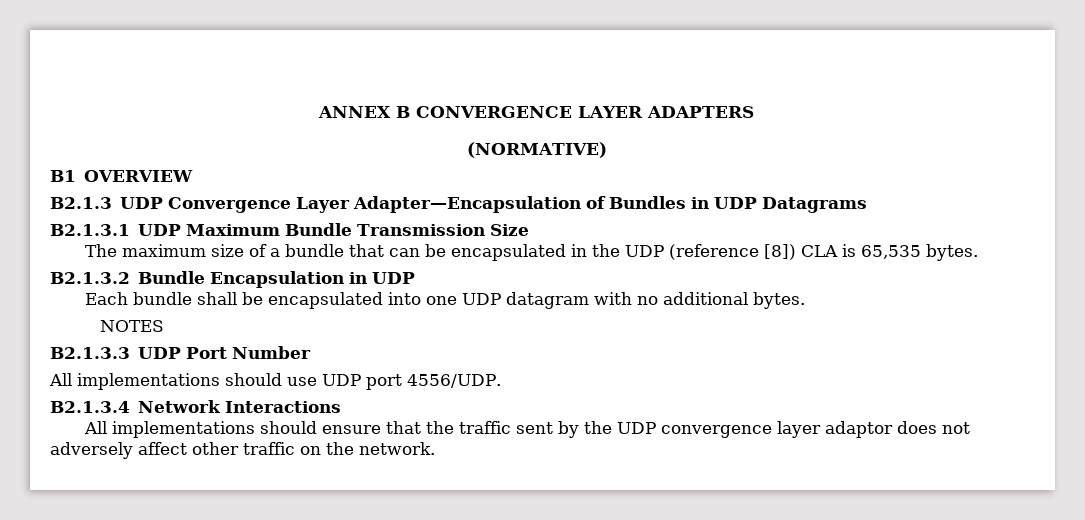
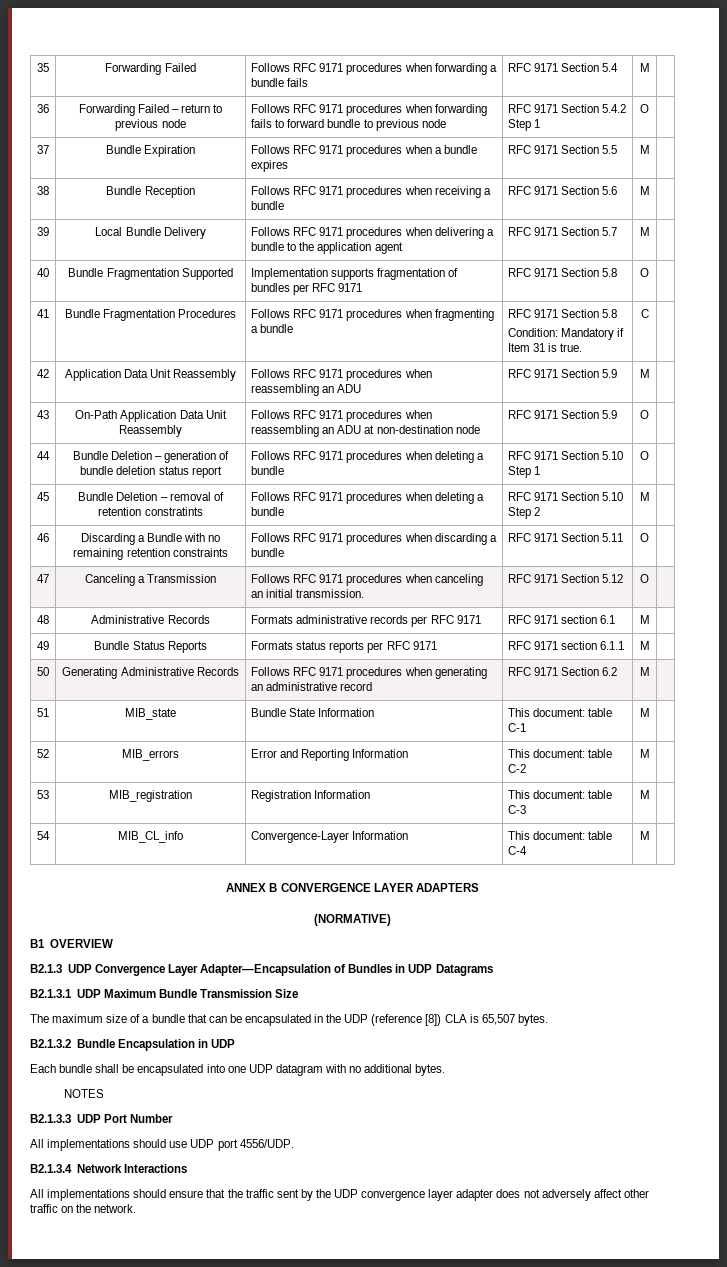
+ 35 | Forwarding Failed | Follows RFC 9171 procedures when forwarding a bundle fails | RFC 9171 Section 5.4 | M |
+ 36 | Forwarding Failed – return to previous node | Follows RFC 9171 procedures when forwarding fails to forward bundle to previous node | RFC 9171 Section 5.4.2 Step 1 | O |
+ 37 | Bundle Expiration | Follows RFC 9171 procedures when a bundle expires | RFC 9171 Section 5.5 | M |
+ 38 | Bundle Reception | Follows RFC 9171 procedures when receiving a bundle | RFC 9171 Section 5.6 | M |
+ 39 | Local Bundle Delivery | Follows RFC 9171 procedures when delivering a bundle to the application agent | RFC 9171 Section 5.7 | M |
+ 40 | Bundle Fragmentation Supported | Implementation supports fragmentation of bundles per RFC 9171 | RFC 9171 Section 5.8 | O |
+ 41 | Bundle Fragmentation Procedures | Follows RFC 9171 procedures when fragmenting a bundle | RFC 9171 Section 5.8
+ Condition: Mandatory if Item 31 is true. | C |
+ 42 | Application Data Unit Reassembly | Follows RFC 9171 procedures when reassembling an ADU | RFC 9171 Section 5.9 | M |
+ 43 | On-Path Application Data Unit Reassembly | Follows RFC 9171 procedures when reassembling an ADU at non-destination node | RFC 9171 Section 5.9 | O |
+ 44 | Bundle Deletion – generation of bundle deletion status report | Follows RFC 9171 procedures when deleting a bundle | RFC 9171 Section 5.10 Step 1 | O |
+ 45 | Bundle Deletion – removal of retention constratints | Follows RFC 9171 procedures when deleting a bundle | RFC 9171 Section 5.10 Step 2 | M |
+ 46 | Discarding a Bundle with no remaining retention constraints | Follows RFC 9171 procedures when discarding a bundle | RFC 9171 Section 5.11 | O |
+ 47 | Canceling a Transmission | Follows RFC 9171 procedures when canceling an initial transmission. | RFC 9171 Section 5.12 | O |
+ 48 | Administrative Records | Formats administrative records per RFC 9171 | RFC 9171 section 6.1 | M |
+ 49 | Bundle Status Reports | Formats status reports per RFC 9171 | RFC 9171 section 6.1.1 | M |
+ 50 | Generating Administrative Records | Follows RFC 9171 procedures when generating an administrative record | RFC 9171 Section 6.2 | M |
+ 51 | MIB_state | Bundle State Information | This document: table C-1 | M |
+ 52 | MIB_errors | Error and Reporting Information | This document: table C-2 | M |
+ 53 | MIB_registration | Registration Information | This document: table C-3 | M |
+ 54 | MIB_CL_info | Convergence-Layer Information | This document: table C-4 | M |
- The maximum size of a bundle that can be encapsulated in the UDP (reference [8]) CLA is 65,535 bytes.
+ The maximum size of a bundle that can be encapsulated in the UDP (reference [8]) CLA is 65,507 bytes.
- All implementations should ensure that the traffic sent by the UDP convergence layer adaptor does not adversely affect other traffic on the network.
+ All implementations should ensure that the traffic sent by the UDP convergence layer adapter does not adversely affect other traffic on the network.

